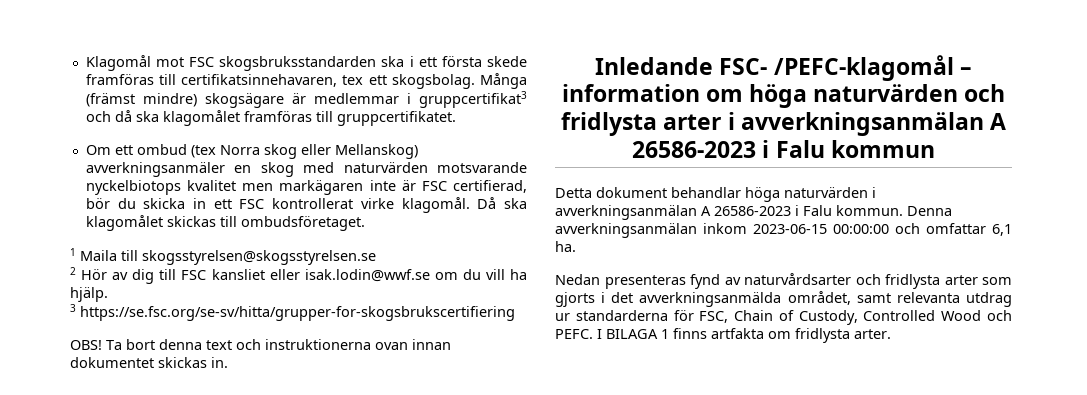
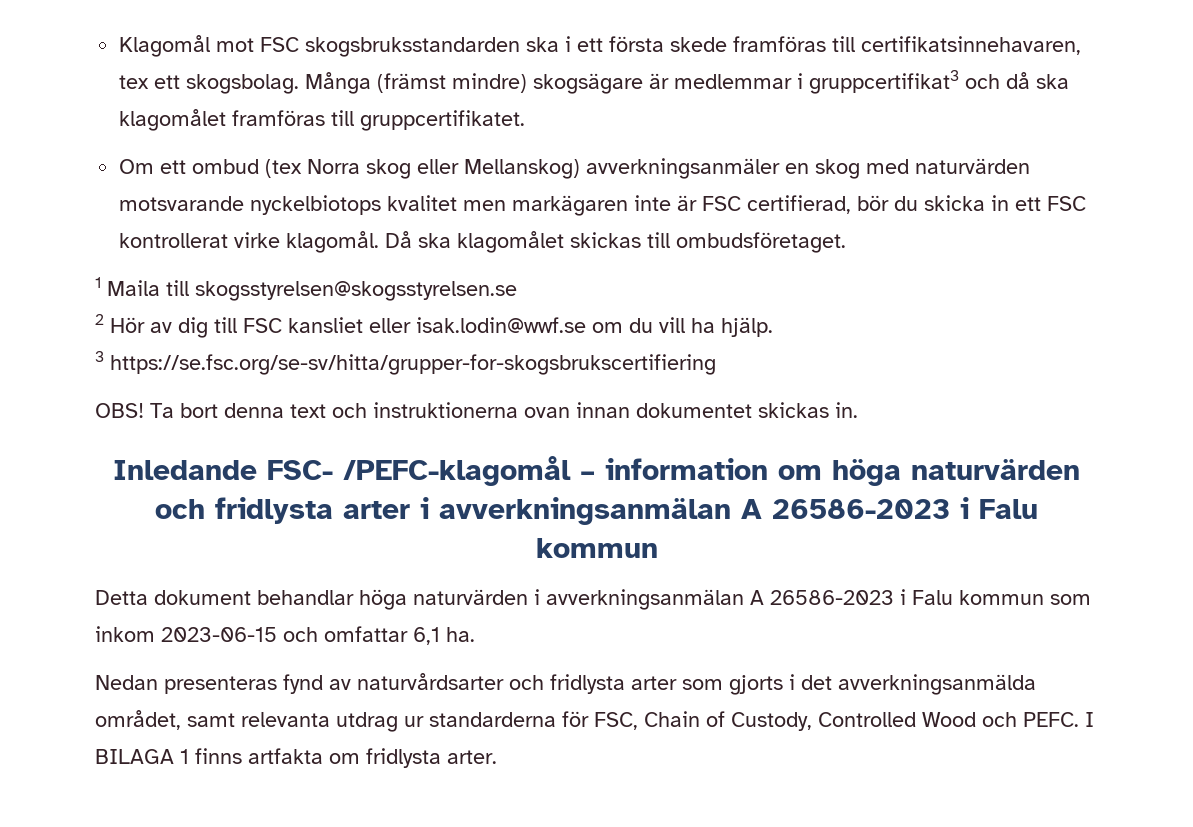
- Detta dokument behandlar höga naturvärden i avverkningsanmälan A 26586-2023 i Falu kommun. Denna avverkningsanmälan inkom 2023-06-15 00:00:00 och omfattar 6,1 ha.
+ Detta dokument behandlar höga naturvärden i avverkningsanmälan A 26586-2023 i Falu kommun som inkom 2023-06-15 och omfattar 6,1 ha.

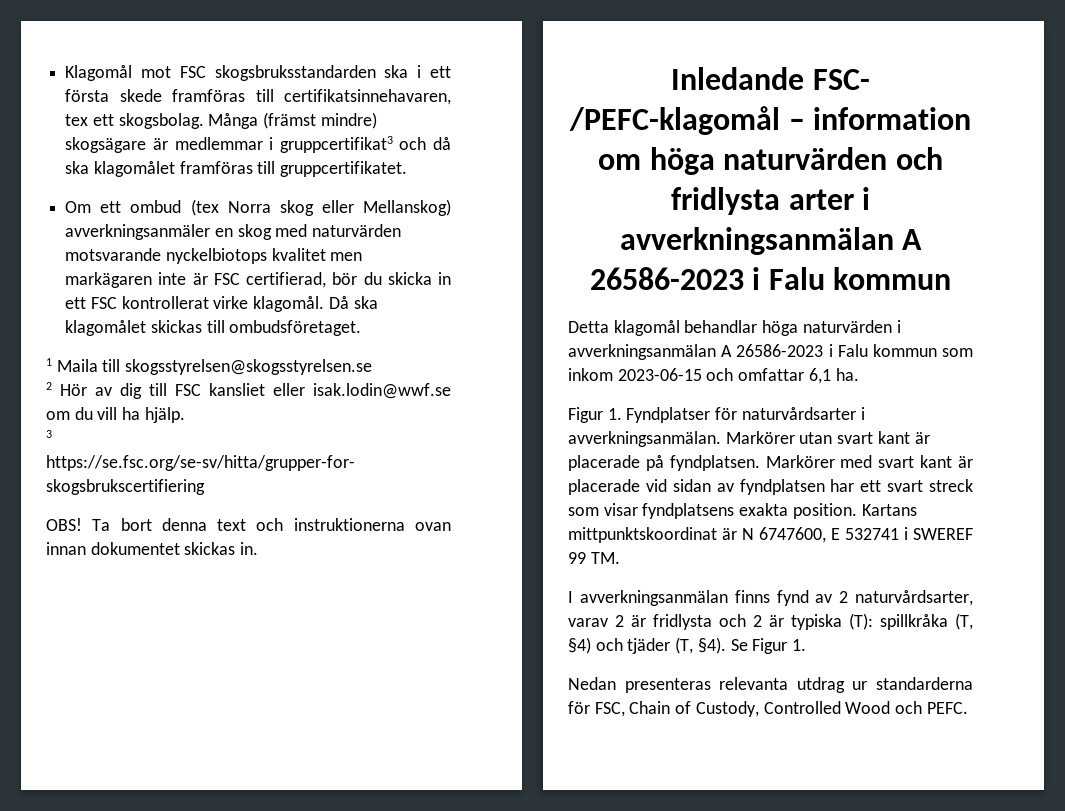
- Detta dokument behandlar höga naturvärden i avverkningsanmälan A 26586-2023 i Falu kommun som inkom 2023-06-15 och omfattar 6,1 ha.
+ Detta klagomål behandlar höga naturvärden i avverkningsanmälan A 26586-2023 i Falu kommun som inkom 2023-06-15 och omfattar 6,1 ha.
- Nedan presenteras fynd av naturvårdsarter och fridlysta arter som gjorts i det avverkningsanmälda området, samt relevanta utdrag ur standarderna för FSC, Chain of Custody, Controlled Wood och PEFC. I BILAGA 1 finns artfakta om fridlysta arter.
+ Figur 1. Fyndplatser för naturvårdsarter i avverkningsanmälan. Markörer utan svart kant är placerade på fyndplatsen. Markörer med svart kant är placerade vid sidan av fyndplatsen har ett svart streck som visar fyndplatsens exakta position. Kartans mittpunktskoordinat är N 6747600, E 532741 i SWEREF 99 TM.
+ I avverkningsanmälan finns fynd av 2 naturvårdsarter, varav 2 är fridlysta och 2 är typiska (T): spillkråka (T, §4) och tjäder (T, §4). Se Figur 1.
+ Nedan presenteras relevanta utdrag ur standarderna för FSC, Chain of Custody, Controlled Wood och PEFC.

